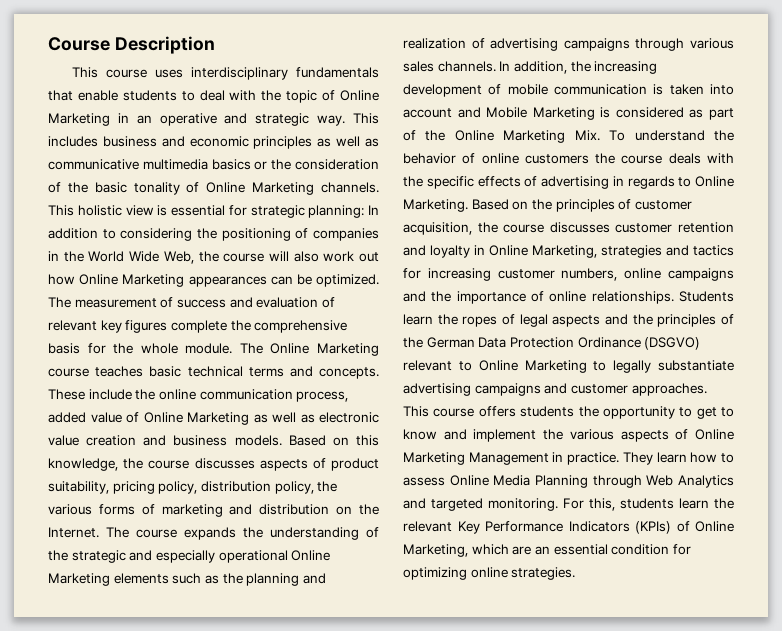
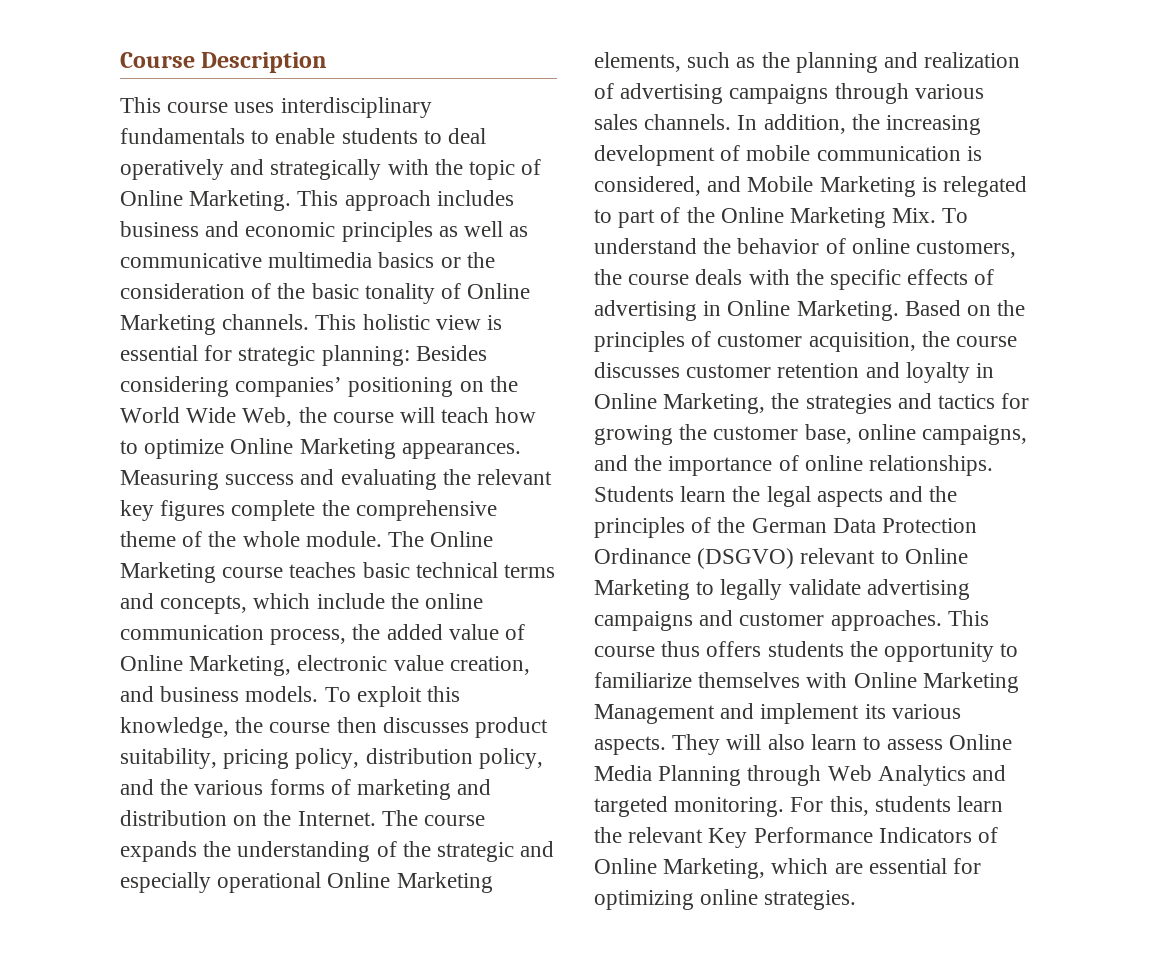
- This course uses interdisciplinary fundamentals that enable students to deal with the topic of Online Marketing in an operative and strategic way. This includes business and economic principles as well as communicative multimedia basics or the consideration of the basic tonality of Online Marketing channels.
+ This course uses interdisciplinary fundamentals to enable students to deal operatively and strategically with the topic of Online Marketing. This approach includes business and economic principles as well as communicative multimedia basics or the consideration of the basic tonality of Online Marketing channels.
- This holistic view is essential for strategic planning: In addition to considering the positioning of companies in the World Wide Web, the course will also work out how Online Marketing appearances can be optimized. The measurement of success and evaluation of relevant key figures complete the comprehensive basis for the whole module.
+ This holistic view is essential for strategic planning: Besides considering companies’ positioning on the World Wide Web, the course will teach how to optimize Online Marketing appearances. Measuring success and evaluating the relevant key figures complete the comprehensive theme of the whole module.
- The Online Marketing course teaches basic technical terms and concepts. These include the online communication process, added value of Online Marketing as well as electronic value creation and business models.
+ The Online Marketing course teaches basic technical terms and concepts, which include the online communication process, the added value of Online Marketing, electronic value creation, and business models.
- Based on this knowledge, the course discusses aspects of product suitability, pricing policy, distribution policy, the various forms of marketing and distribution on the Internet.
+ To exploit this knowledge, the course then discusses product suitability, pricing policy, distribution policy, and the various forms of marketing and distribution on the Internet.
- The course expands the understanding of the strategic and especially operational Online Marketing elements such as the planning and realization of advertising campaigns through various sales channels.
+ The course expands the understanding of the strategic and especially operational Online Marketing elements, such as the planning and realization of advertising campaigns through various sales channels.
- In addition, the increasing development of mobile communication is taken into account and Mobile Marketing is considered as part of the Online Marketing Mix. To understand the behavior of online customers the course deals with the specific effects of advertising in regards to Online Marketing.
+ In addition, the increasing development of mobile communication is considered, and Mobile Marketing is relegated to part of the Online Marketing Mix. To understand the behavior of online customers, the course deals with the specific effects of advertising in Online Marketing.
- Based on the principles of customer acquisition, the course discusses customer retention and loyalty in Online Marketing, strategies and tactics for increasing customer numbers, online campaigns and the importance of online relationships.
+ Based on the principles of customer acquisition, the course discusses customer retention and loyalty in Online Marketing, the strategies and tactics for growing the customer base, online campaigns, and the importance of online relationships.
- Students learn the ropes of legal aspects and the principles of the German Data Protection Ordinance (DSGVO) relevant to Online Marketing to legally substantiate advertising campaigns and customer approaches.
+ Students learn the legal aspects and the principles of the German Data Protection Ordinance (DSGVO) relevant to Online Marketing to legally validate advertising campaigns and customer approaches.
- This course offers students the opportunity to get to know and implement the various aspects of Online Marketing Management in practice. They learn how to assess Online Media Planning through Web Analytics and targeted monitoring.
+ This course thus offers students the opportunity to familiarize themselves with Online Marketing Management and implement its various aspects. They will also learn to assess Online Media Planning through Web Analytics and targeted monitoring.
- For this, students learn the relevant Key Performance Indicators (KPIs) of Online Marketing, which are an essential condition for optimizing online strategies.
+ For this, students learn the relevant Key Performance Indicators of Online Marketing, which are essential for optimizing online strategies.

